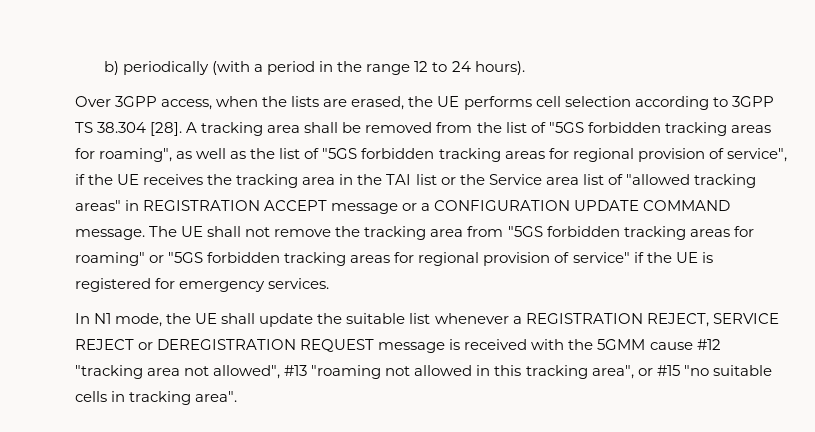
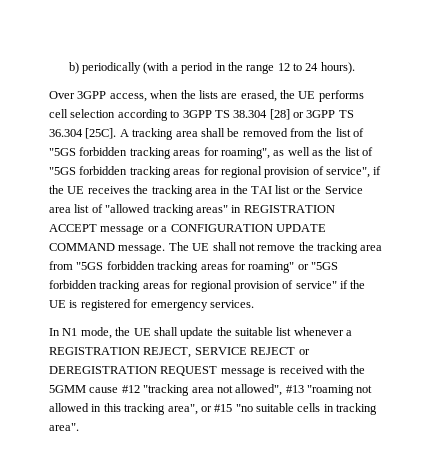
- Over 3GPP access, when the lists are erased, the UE performs cell selection according to 3GPP TS 38.304 [28].
+ Over 3GPP access, when the lists are erased, the UE performs cell selection according to 3GPP TS 38.304 [28] or 3GPP TS 36.304 [25C].

